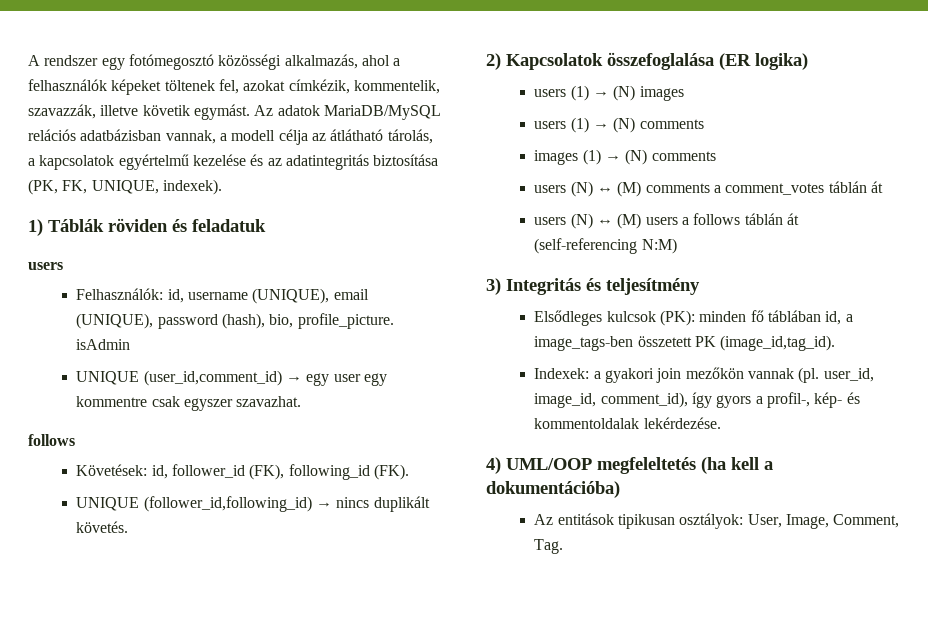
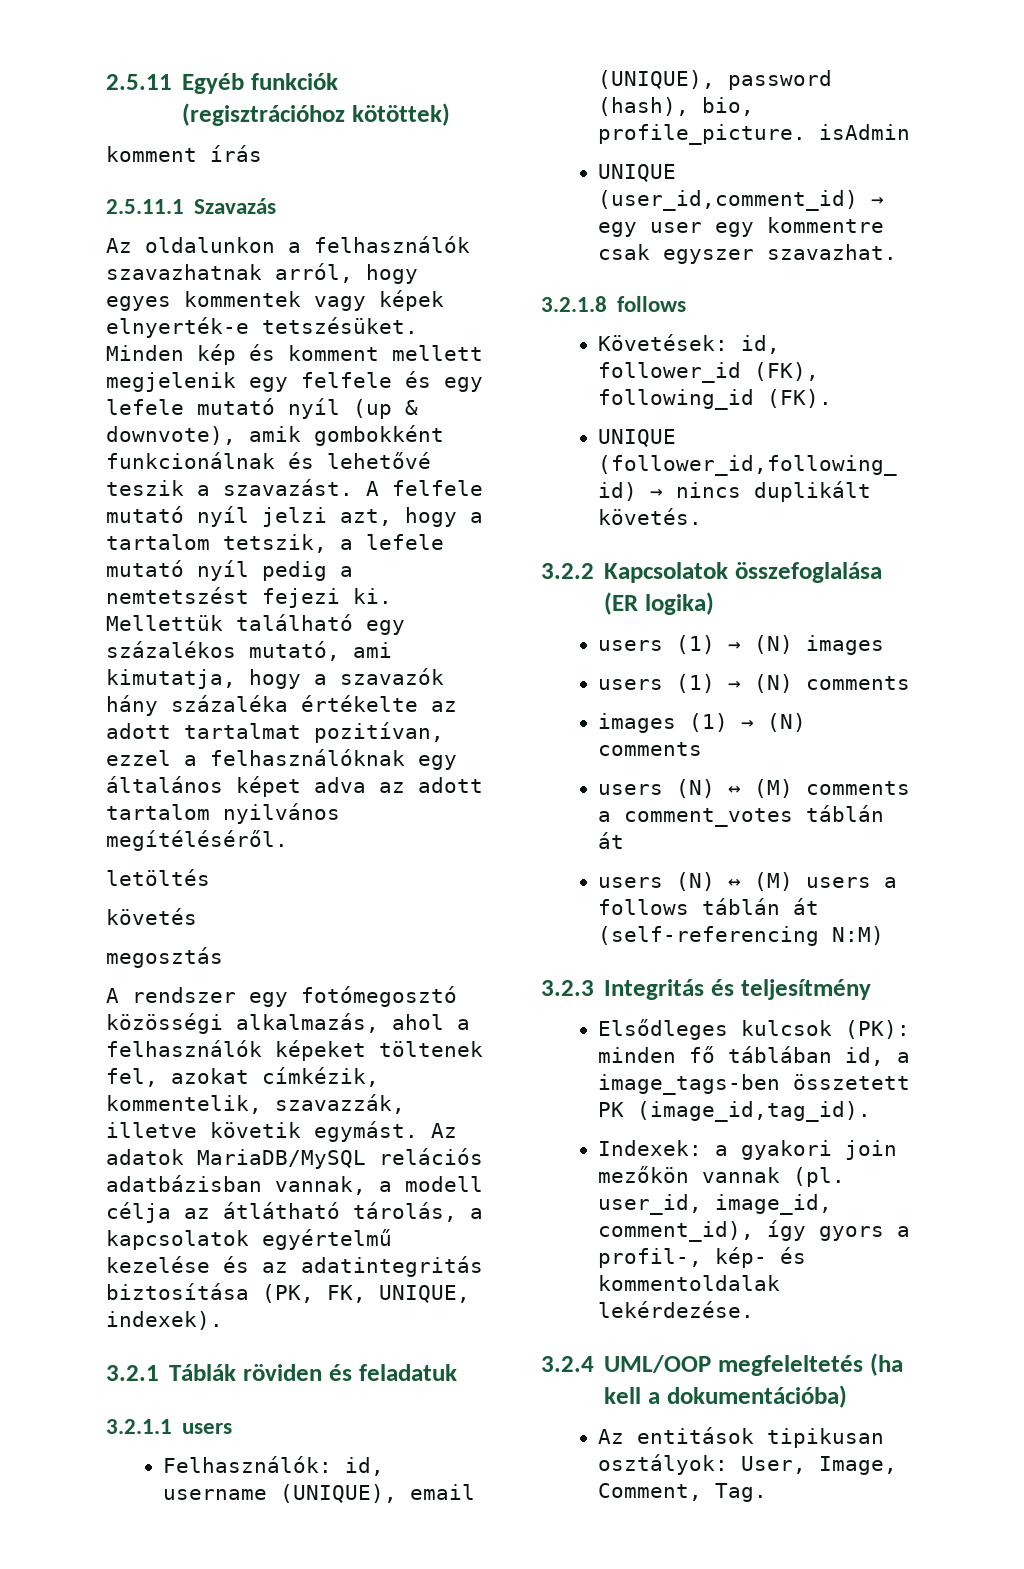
+ 2.5.11 Egyéb funkciók (regisztrációhoz kötöttek)
+ komment írás
+ 2.5.11.1 Szavazás
+ Az oldalunkon a felhasználók szavazhatnak arról, hogy egyes kommentek vagy képek elnyerték-e tetszésüket. Minden kép és komment mellett megjelenik egy felfele és egy lefele mutató nyíl (up & downvote), amik gombokként funkcionálnak és lehetővé teszik a szavazást. A felfele mutató nyíl jelzi azt, hogy a tartalom tetszik, a lefele mutató nyíl pedig a nemtetszést fejezi ki. Mellettük található egy százalékos mutató, ami kimutatja, hogy a szavazók hány százaléka értékelte az adott tartalmat pozitívan, ezzel a felhasználóknak egy általános képet adva az adott tartalom nyilvános megítéléséről.
+ letöltés
+ követés
+ megosztás
- 1) Táblák röviden és feladatuk
- users
+ 3.2.1 Táblák röviden és feladatuk
+ 3.2.1.1 users
  UNIQUE (user_id,comment_id) → egy user egy kommentre csak egyszer szavazhat.
- follows
+ 3.2.1.8 follows
- 2) Kapcsolatok összefoglalása (ER logika)
+ 3.2.2 Kapcsolatok összefoglalása (ER logika)
- 3) Integritás és teljesítmény
+ 3.2.3 Integritás és teljesítmény
- 4) UML/OOP megfeleltetés (ha kell a dokumentációba)
+ 3.2.4 UML/OOP megfeleltetés (ha kell a dokumentációba)

